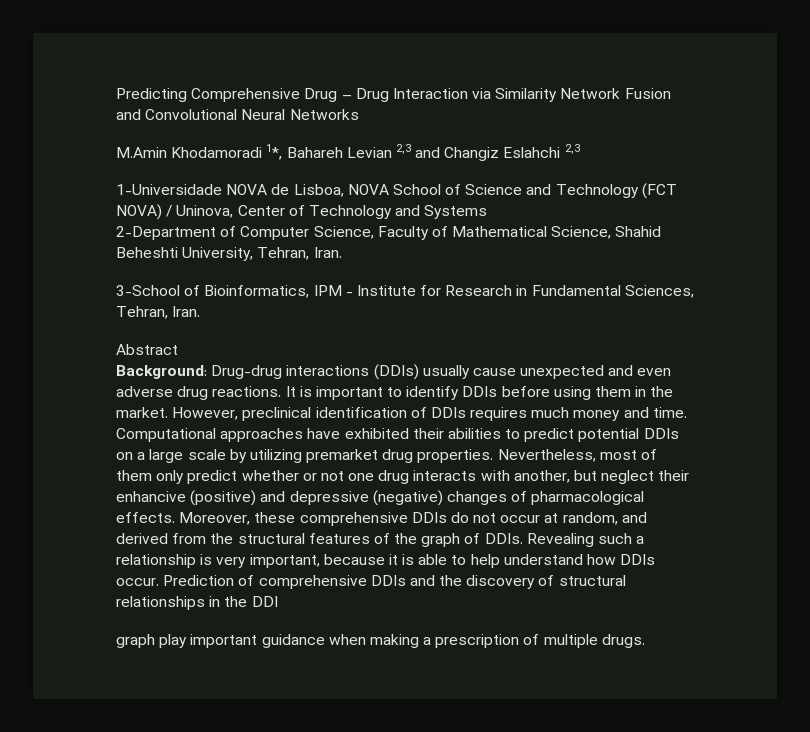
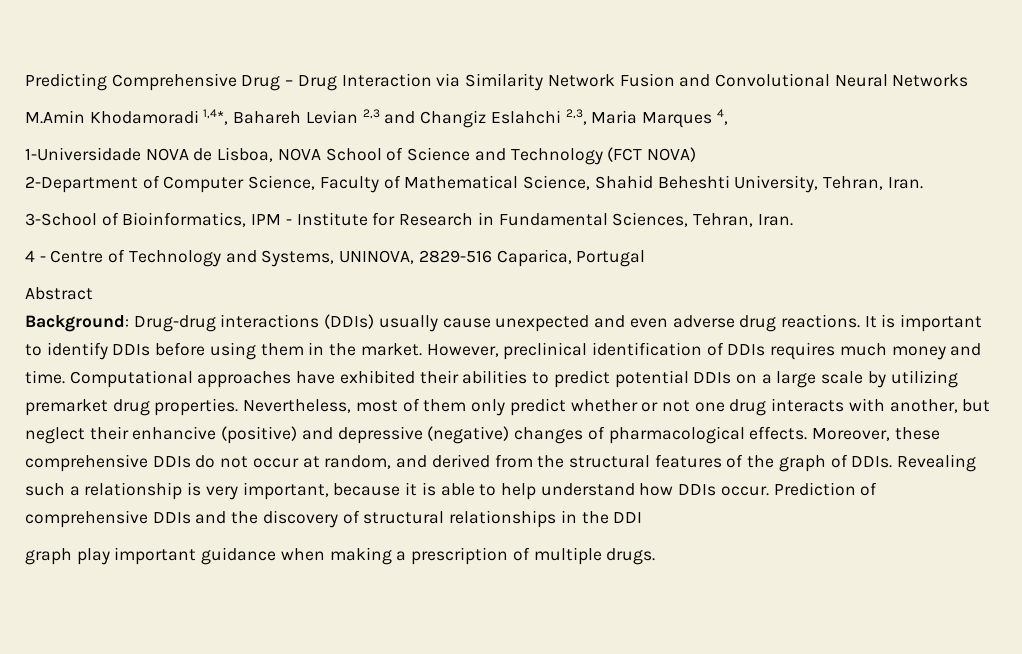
- M.Amin Khodamoradi 1*, Bahareh Levian 2,3 and Changiz Eslahchi 2,3
+ M.Amin Khodamoradi 1,4*, Bahareh Levian 2,3 and Changiz Eslahchi 2,3, Maria Marques 4,
- 1-Universidade NOVA de Lisboa, NOVA School of Science and Technology (FCT NOVA) / Uninova, Center of Technology and Systems
+ 1-Universidade NOVA de Lisboa, NOVA School of Science and Technology (FCT NOVA)
+ 4 - Centre of Technology and Systems, UNINOVA, 2829-516 Caparica, Portugal

